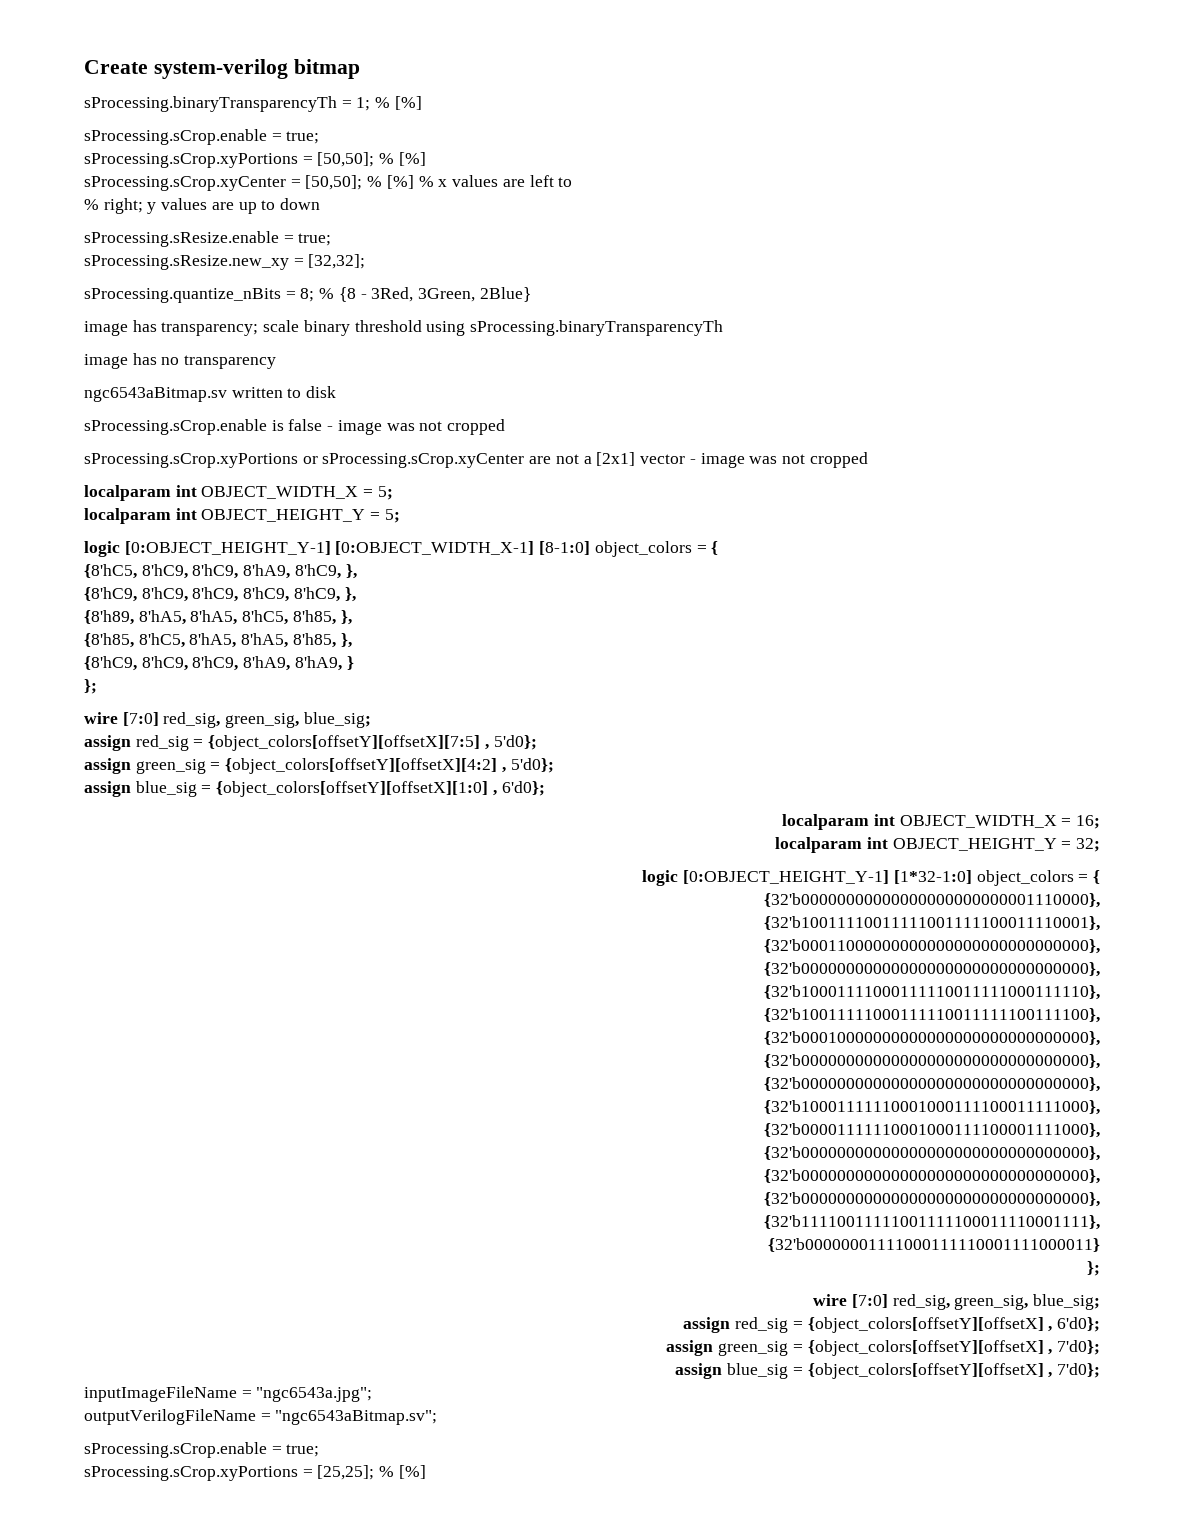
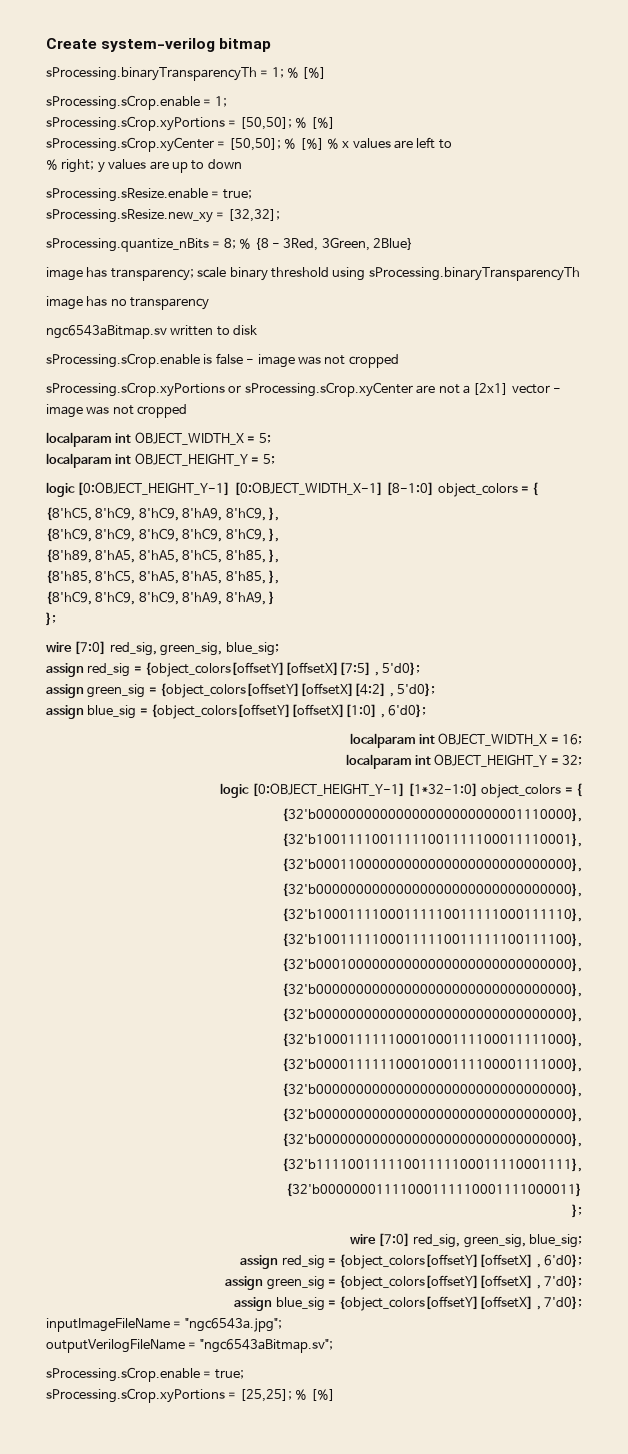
  sProcessing.binaryTransparencyTh = 1; % [%]
- sProcessing.sCrop.enable = true;
+ sProcessing.sCrop.enable = 1;

